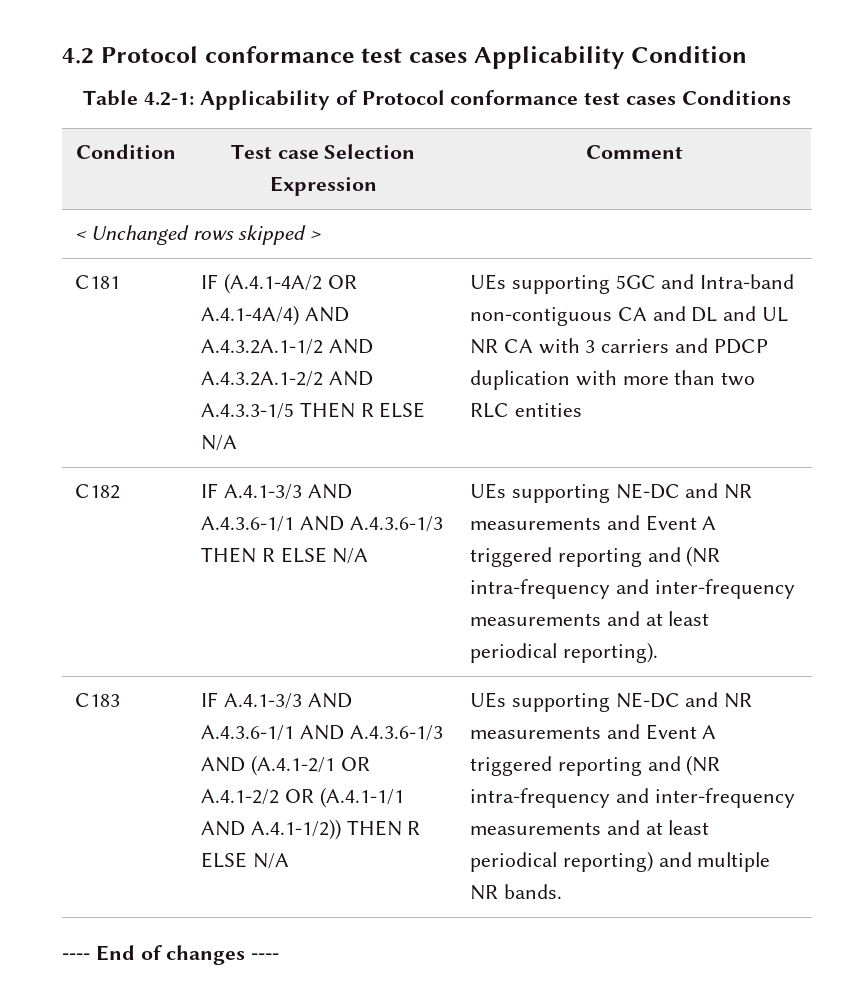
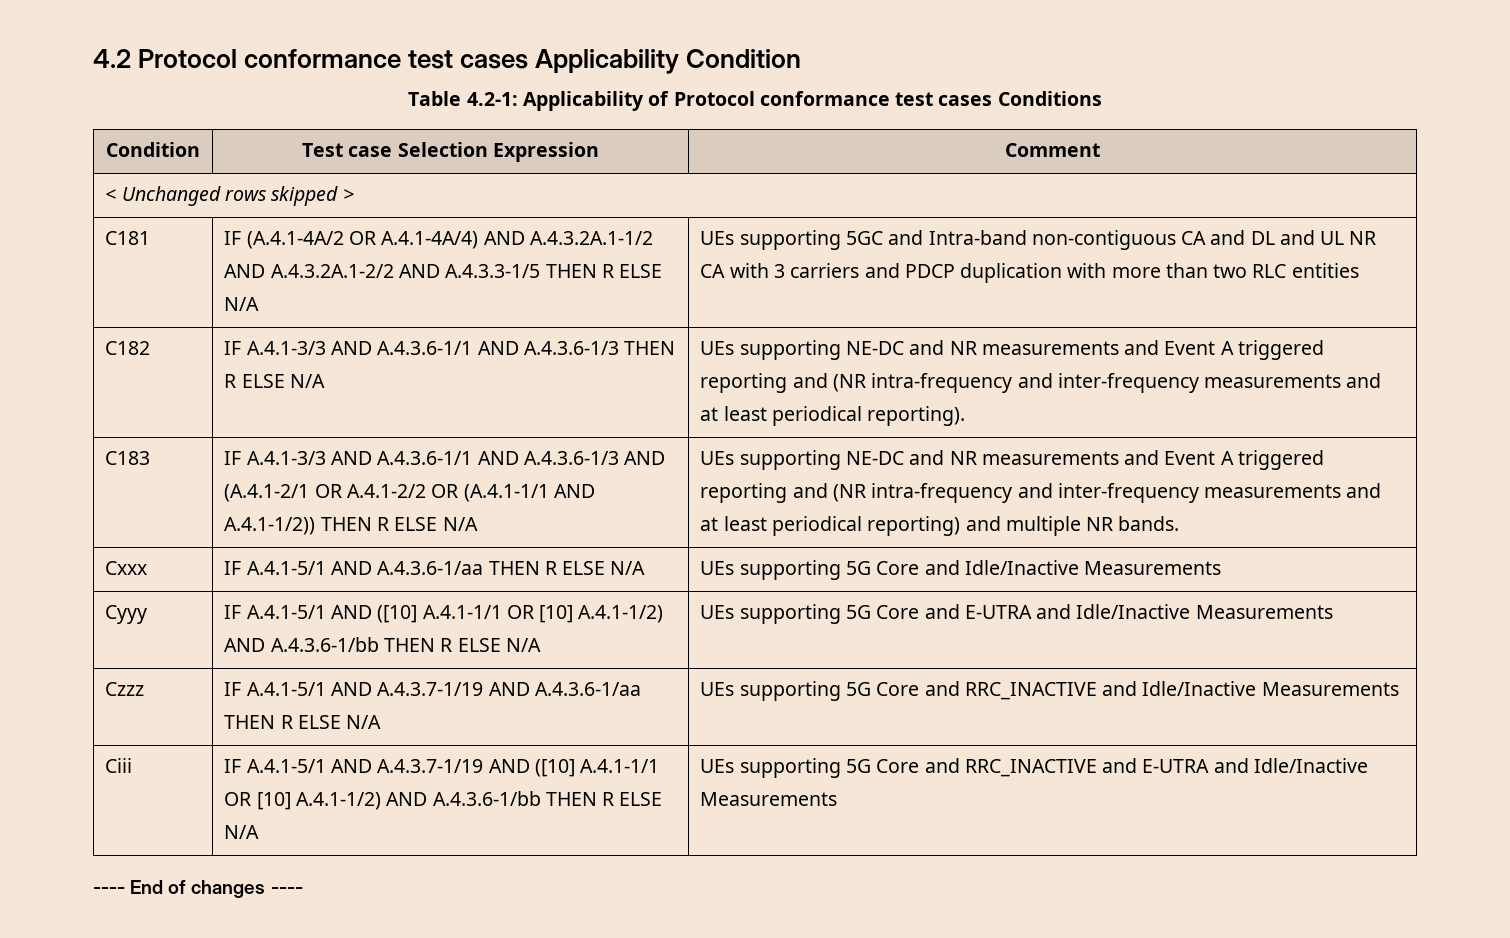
+ Cxxx | IF A.4.1-5/1 AND A.4.3.6-1/aa THEN R ELSE N/A | UEs supporting 5G Core and Idle/Inactive Measurements
+ Cyyy | IF A.4.1-5/1 AND ([10] A.4.1-1/1 OR [10] A.4.1-1/2) AND A.4.3.6-1/bb THEN R ELSE N/A | UEs supporting 5G Core and E-UTRA and Idle/Inactive Measurements
+ Czzz | IF A.4.1-5/1 AND A.4.3.7-1/19 AND A.4.3.6-1/aa THEN R ELSE N/A | UEs supporting 5G Core and RRC_INACTIVE and Idle/Inactive Measurements
+ Ciii | IF A.4.1-5/1 AND A.4.3.7-1/19 AND ([10] A.4.1-1/1 OR [10] A.4.1-1/2) AND A.4.3.6-1/bb THEN R ELSE N/A | UEs supporting 5G Core and RRC_INACTIVE and E-UTRA and Idle/Inactive Measurements

